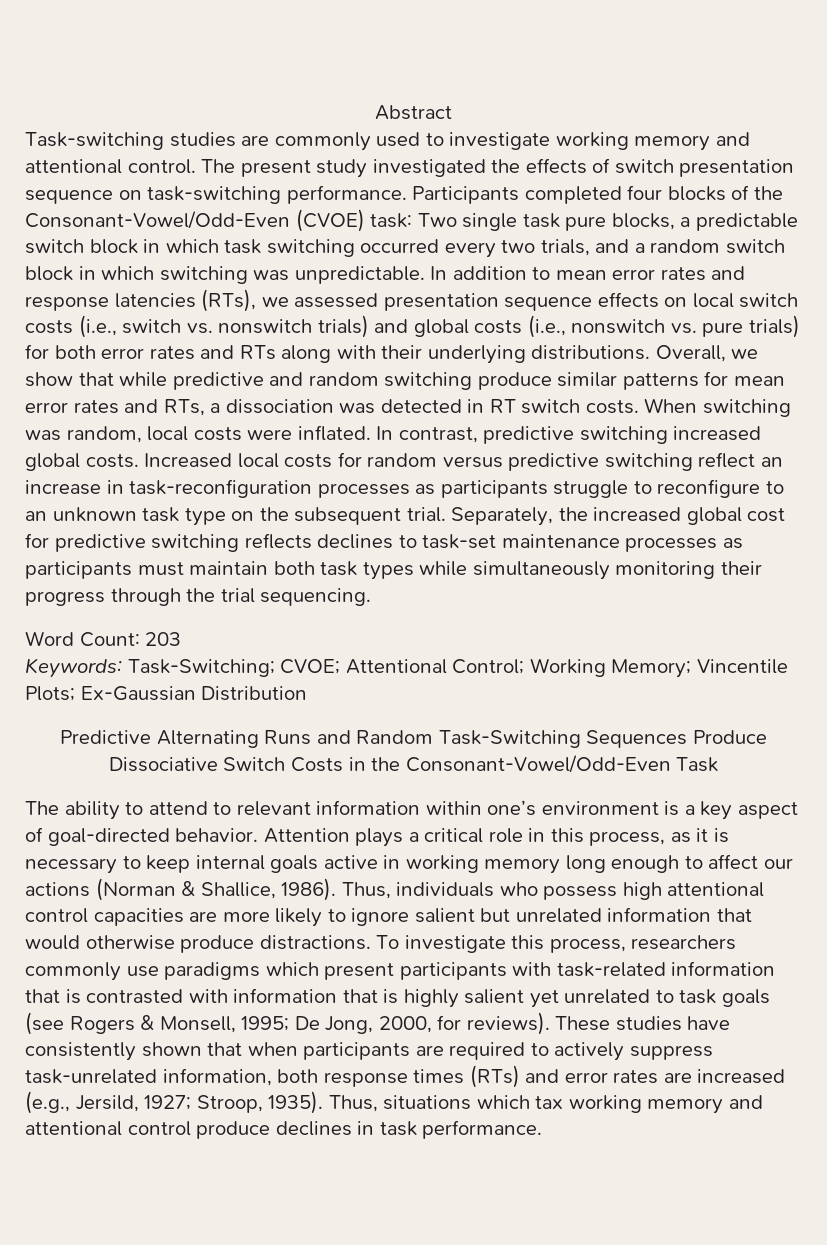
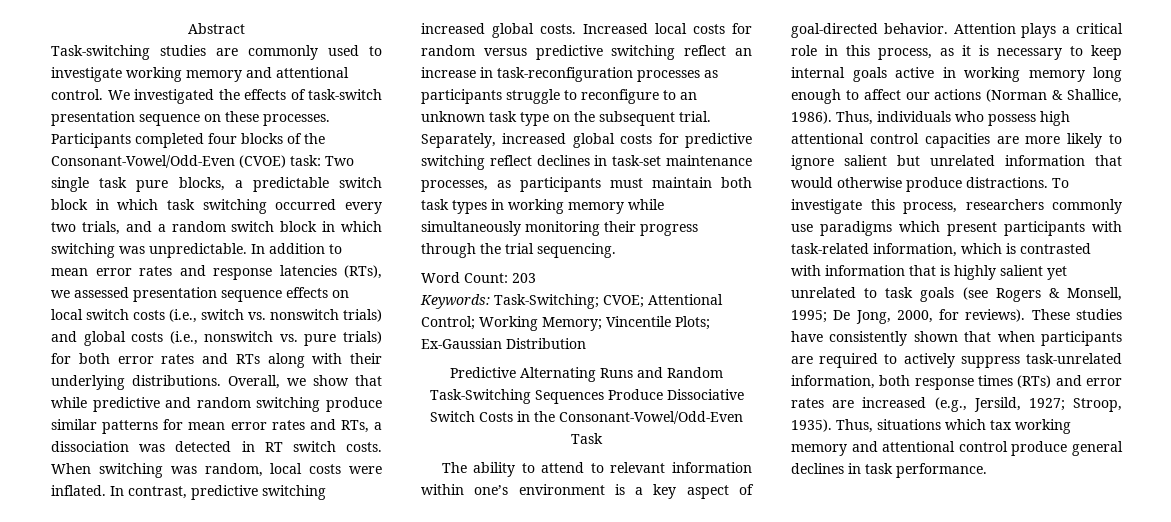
- The present study investigated the effects of switch presentation sequence on task-switching performance.
+ We investigated the effects of task-switch presentation sequence on these processes.
- Separately, the increased global cost for predictive switching reflects declines to task-set maintenance processes as participants must maintain both task types while simultaneously monitoring their progress through the trial sequencing.
+ Separately, increased global costs for predictive switching reflect declines in task-set maintenance processes, as participants must maintain both task types in working memory while simultaneously monitoring their progress through the trial sequencing.
- To investigate this process, researchers commonly use paradigms which present participants with task-related information that is contrasted with information that is highly salient yet unrelated to task goals (see Rogers & Monsell, 1995; De Jong, 2000, for reviews).
+ To investigate this process, researchers commonly use paradigms which present participants with task-related information, which is contrasted with information that is highly salient yet unrelated to task goals (see Rogers & Monsell, 1995; De Jong, 2000, for reviews).
- Thus, situations which tax working memory and attentional control produce declines in task performance.
+ Thus, situations which tax working memory and attentional control produce general declines in task performance.

